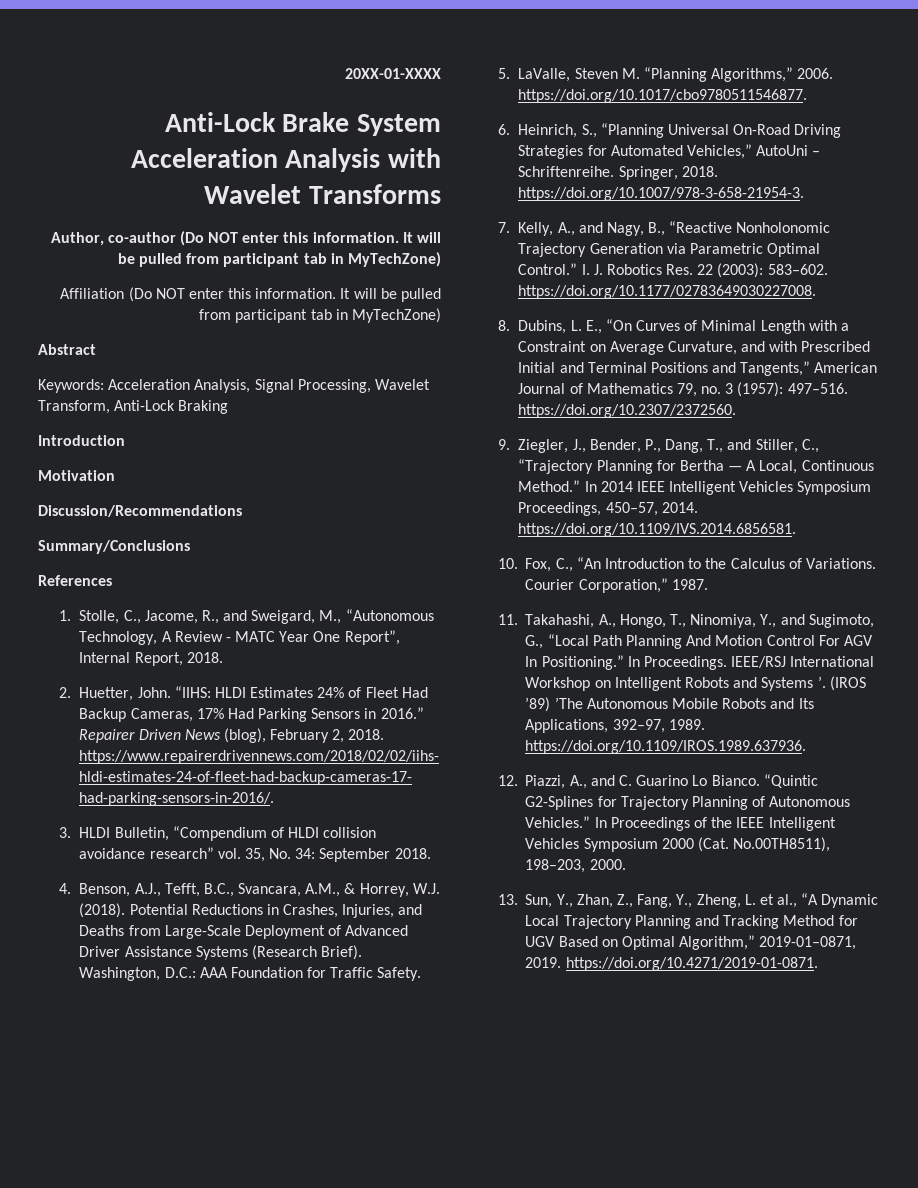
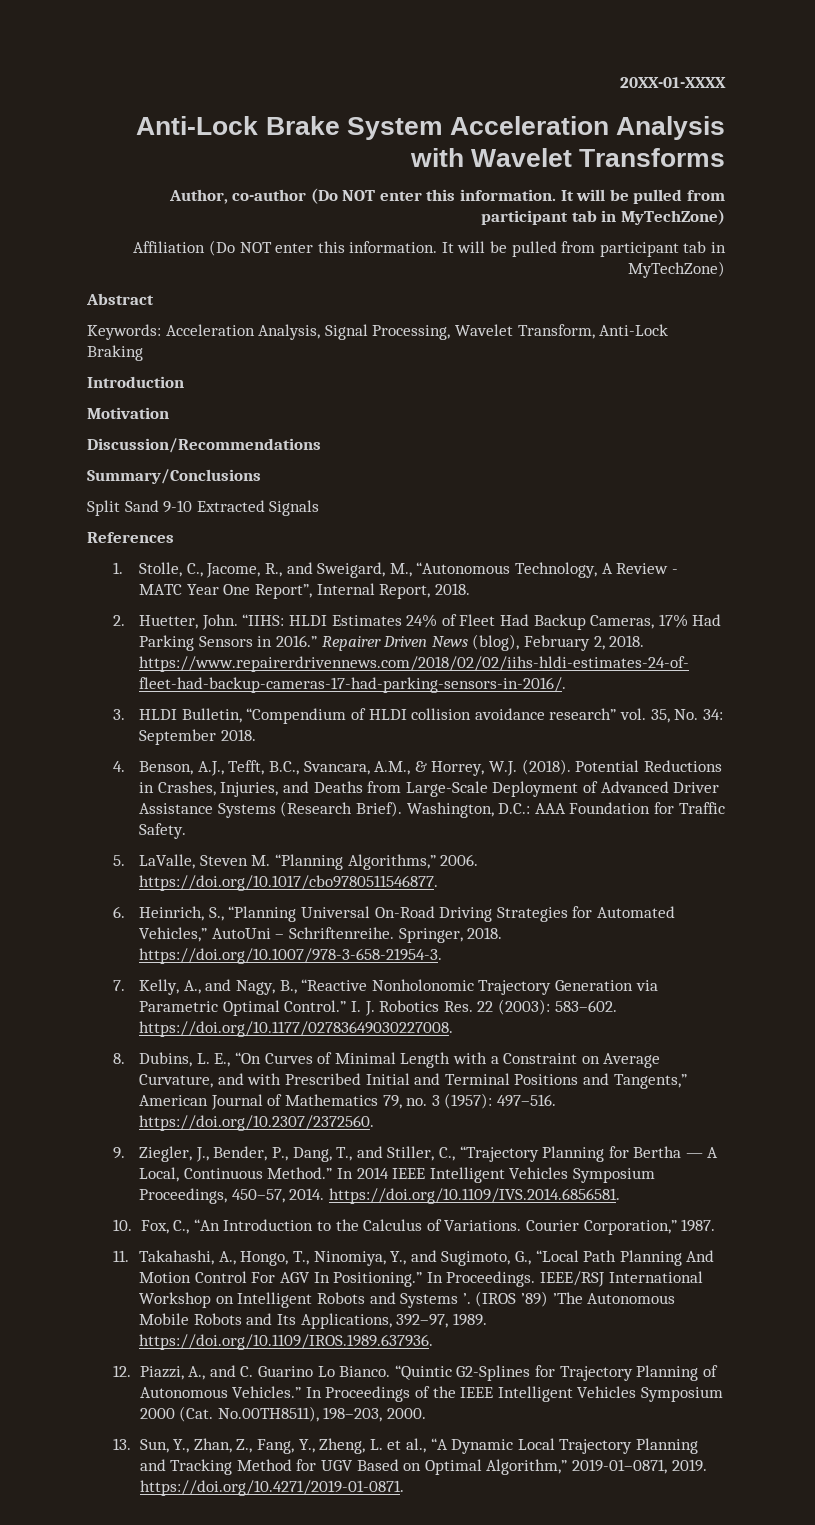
+ Split Sand 9-10 Extracted Signals

